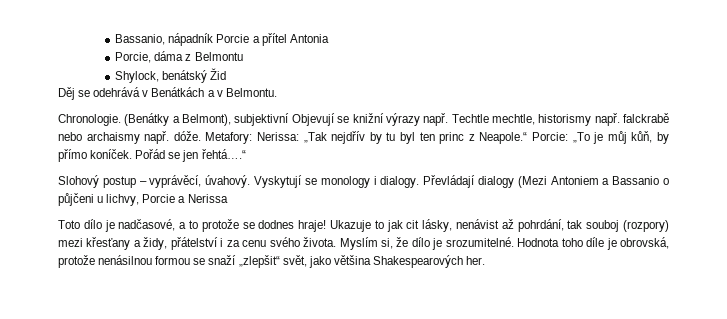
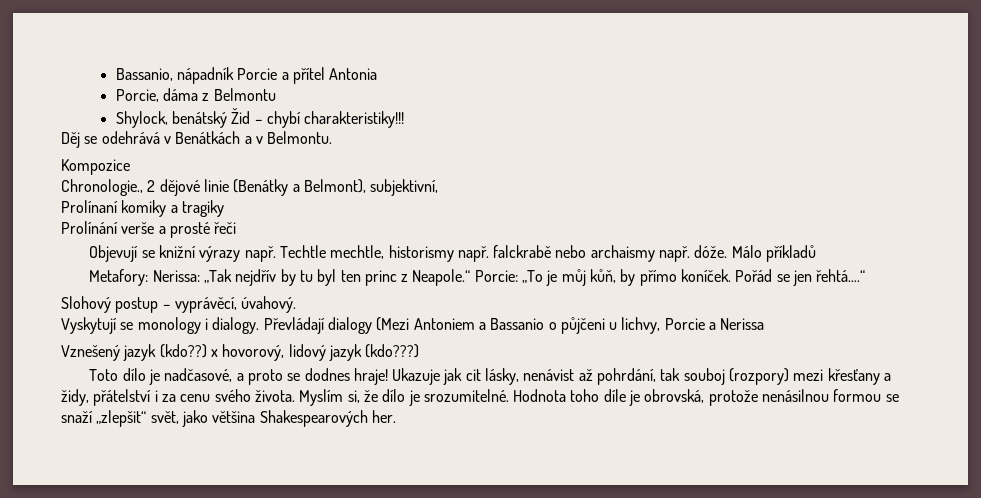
- Shylock, benátský Žid
+ Shylock, benátský Žid – chybí charakteristiky!!!
- Chronologie. (Benátky a Belmont), subjektivní Objevují se knižní výrazy např.
+ Kompozice
+ Chronologie., 2 dějové linie (Benátky a Belmont), subjektivní,
+ Prolínaní komiky a tragiky
+ Prolínání verše a prosté řeči
+ Objevují se knižní výrazy např.
- Techtle mechtle, historismy např. falckrabě nebo archaismy např. dóže. Metafory: Nerissa: „Tak nejdřív by tu byl ten princ z Neapole.“ Porcie: „To je můj kůň, by přímo koníček.
+ Techtle mechtle, historismy např. falckrabě nebo archaismy např. dóže. Málo příkladů
+ Metafory: Nerissa: „Tak nejdřív by tu byl ten princ z Neapole.“ Porcie: „To je můj kůň, by přímo koníček.
- Slohový postup – vyprávěcí, úvahový. Vyskytují se monology i dialogy.
+ Slohový postup – vyprávěcí, úvahový.
+ Vyskytují se monology i dialogy.
+ Vznešený jazyk (kdo??) x hovorový, lidový jazyk (kdo???)
- Toto dílo je nadčasové, a to protože se dodnes hraje!
+ Toto dílo je nadčasové, a proto se dodnes hraje!
- Ukazuje to jak cit lásky, nenávist až pohrdání, tak souboj (rozpory) mezi křesťany a židy, přátelství i za cenu svého života.
+ Ukazuje jak cit lásky, nenávist až pohrdání, tak souboj (rozpory) mezi křesťany a židy, přátelství i za cenu svého života.

